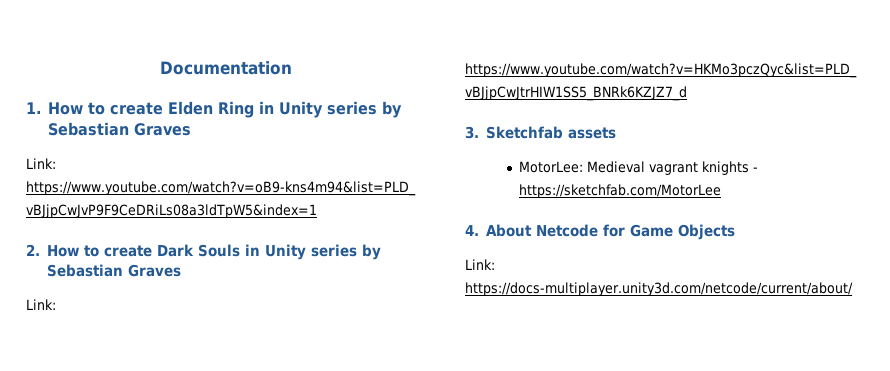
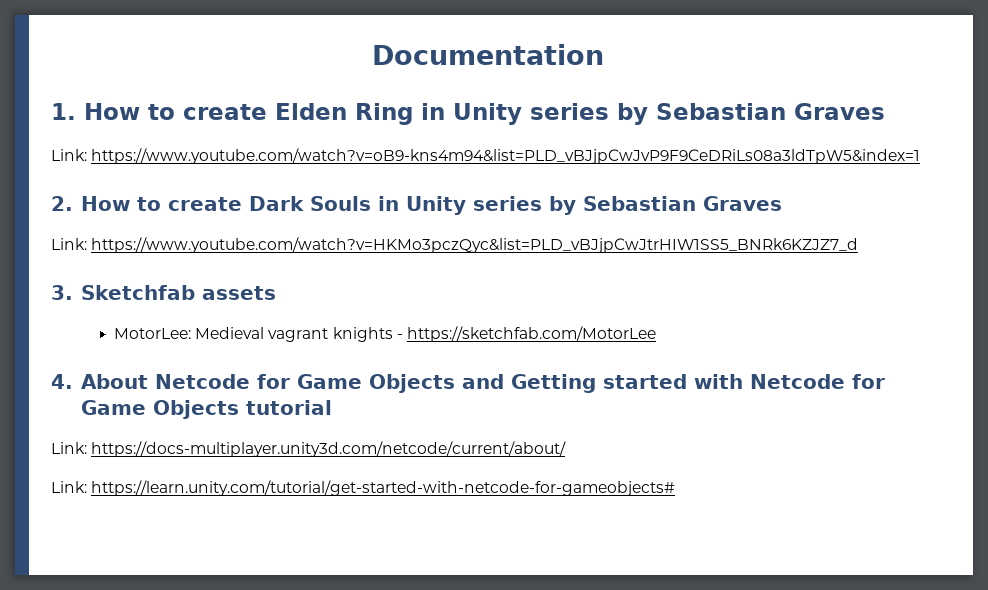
- 4. About Netcode for Game Objects
+ 4. About Netcode for Game Objects and Getting started with Netcode for Game Objects tutorial
+ Link: https://learn.unity.com/tutorial/get-started-with-netcode-for-gameobjects#

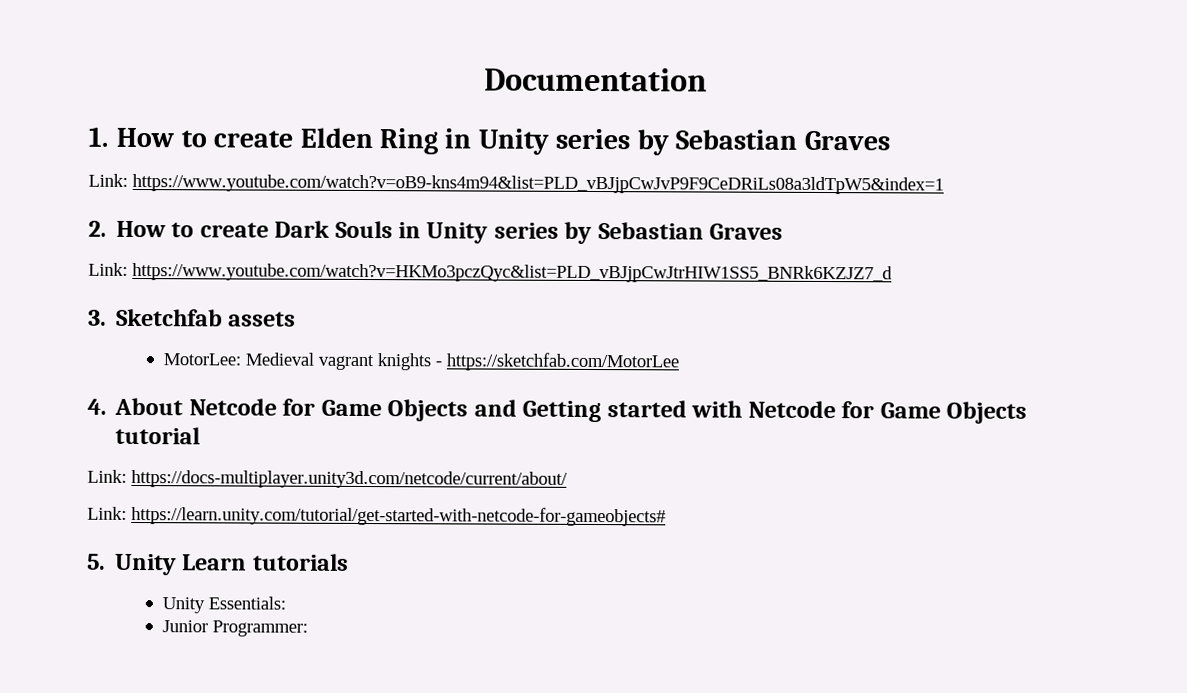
+ 5. Unity Learn tutorials
+ Unity Essentials:
+ Junior Programmer:

